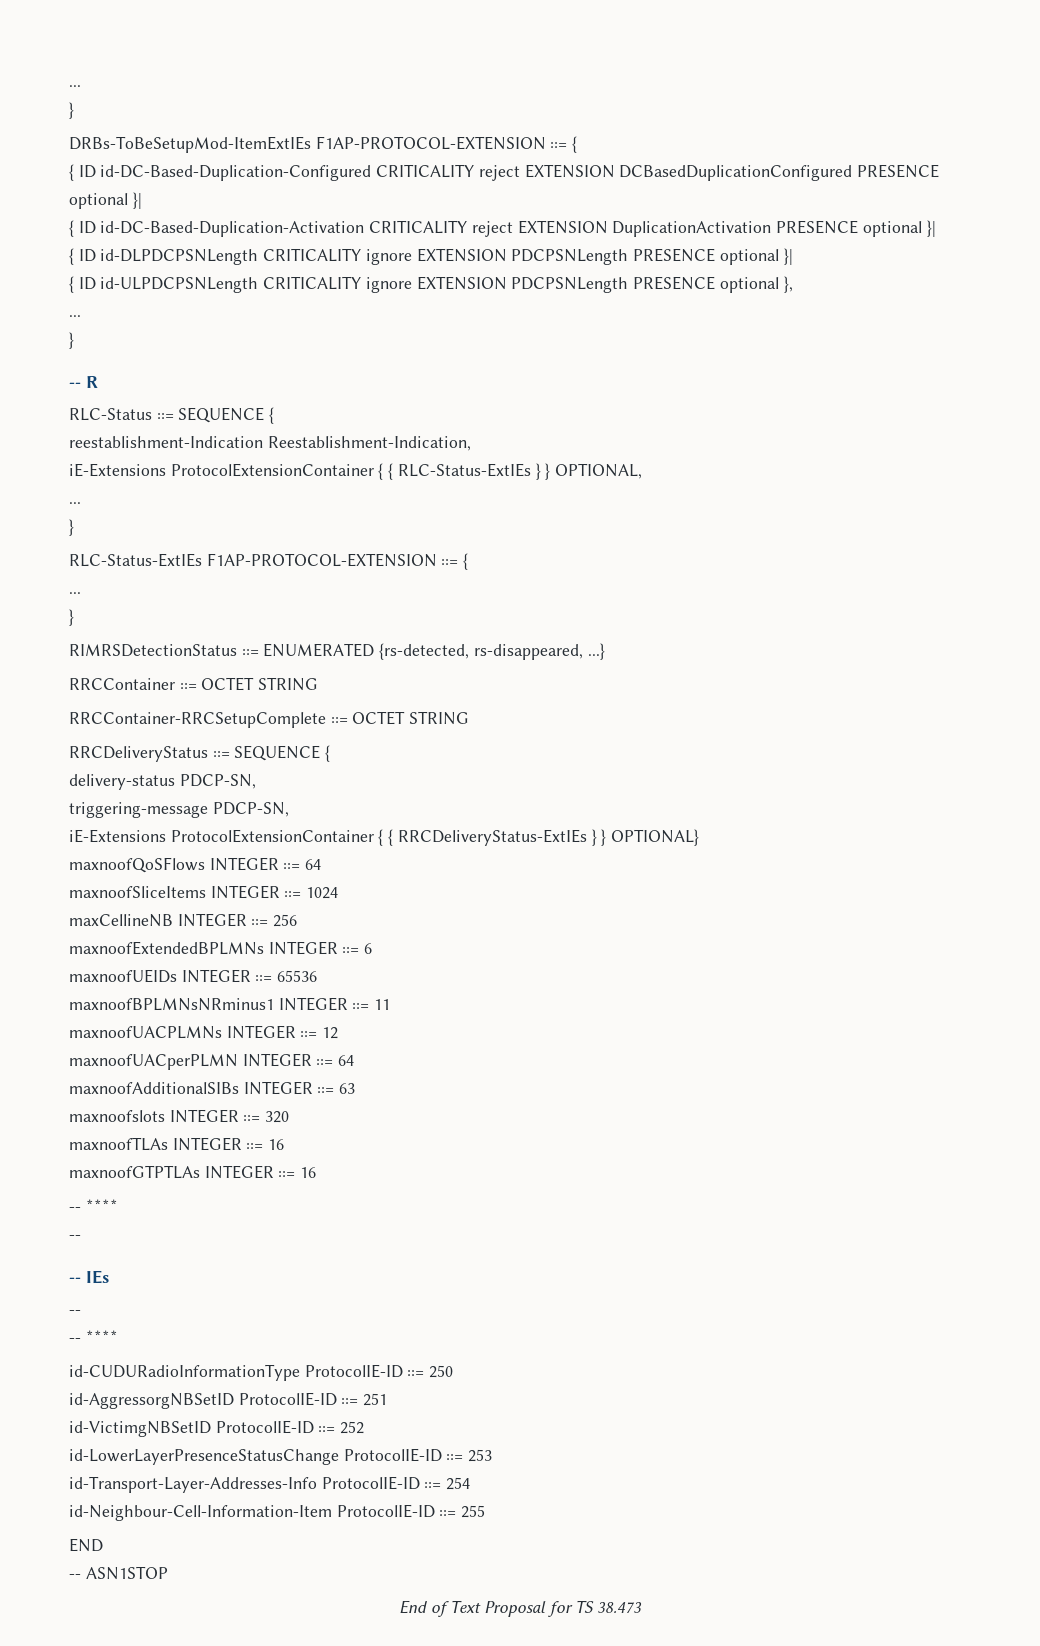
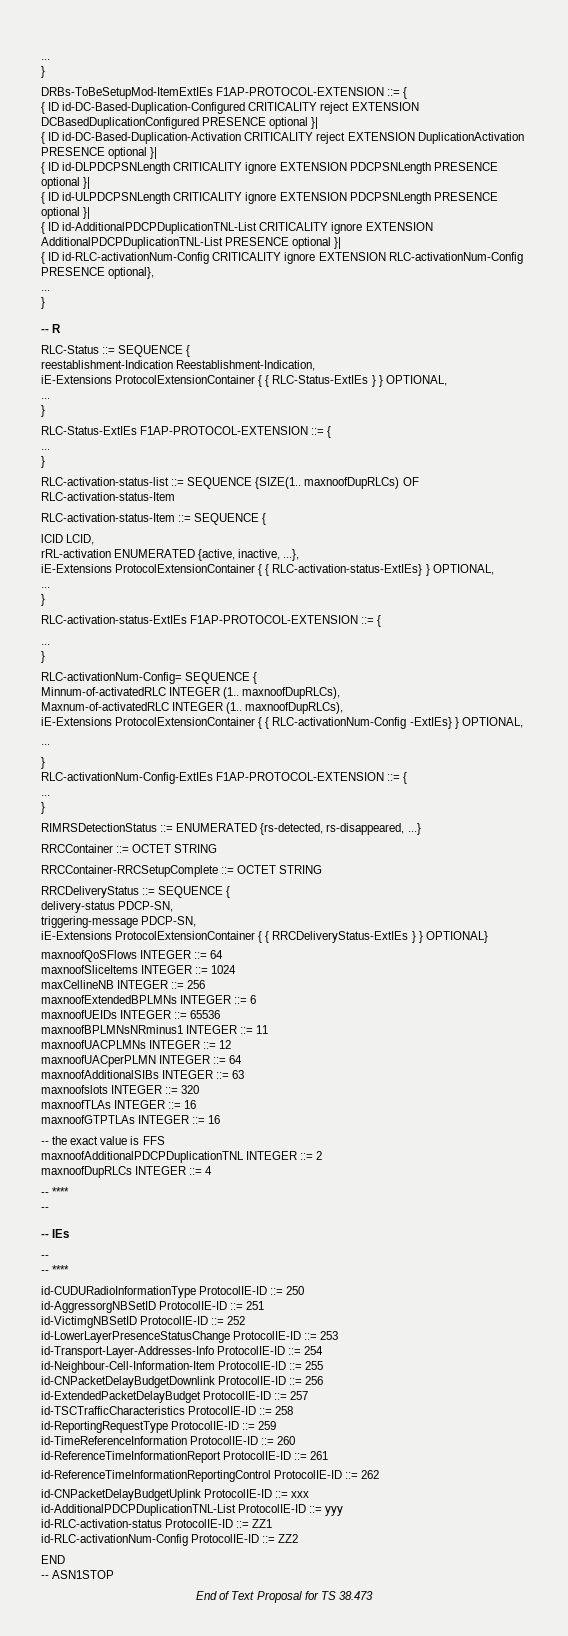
- { ID id-ULPDCPSNLength CRITICALITY ignore EXTENSION PDCPSNLength PRESENCE optional },
+ { ID id-ULPDCPSNLength CRITICALITY ignore EXTENSION PDCPSNLength PRESENCE optional }|
+ { ID id-AdditionalPDCPDuplicationTNL-List CRITICALITY ignore EXTENSION AdditionalPDCPDuplicationTNL-List PRESENCE optional }|
+ { ID id-RLC-activationNum-Config CRITICALITY ignore EXTENSION RLC-activationNum-Config PRESENCE optional},
+ RLC-activation-status-list ::= SEQUENCE {SIZE(1.. maxnoofDupRLCs) OF RLC-activation-status-Item
+ RLC-activation-status-Item ::= SEQUENCE {
+ lCID LCID,
+ rRL-activation ENUMERATED {active, inactive, ...},
+ iE-Extensions ProtocolExtensionContainer { { RLC-activation-status-ExtIEs} } OPTIONAL,
+ ...
+ }
+ RLC-activation-status-ExtIEs F1AP-PROTOCOL-EXTENSION ::= {
+ ...
+ }
+ RLC-activationNum-Config= SEQUENCE {
+ Minnum-of-activatedRLC INTEGER (1.. maxnoofDupRLCs),
+ Maxnum-of-activatedRLC INTEGER (1.. maxnoofDupRLCs),
+ iE-Extensions ProtocolExtensionContainer { { RLC-activationNum-Config -ExtIEs} } OPTIONAL,
+ ...
+ }
+ RLC-activationNum-Config-ExtIEs F1AP-PROTOCOL-EXTENSION ::= {
+ ...
+ }
+ -- the exact value is FFS
+ maxnoofAdditionalPDCPDuplicationTNL INTEGER ::= 2
+ maxnoofDupRLCs INTEGER ::= 4
+ id-CNPacketDelayBudgetDownlink ProtocolIE-ID ::= 256
+ id-ExtendedPacketDelayBudget ProtocolIE-ID ::= 257
+ id-TSCTrafficCharacteristics ProtocolIE-ID ::= 258
+ id-ReportingRequestType ProtocolIE-ID ::= 259
+ id-TimeReferenceInformation ProtocolIE-ID ::= 260
+ id-ReferenceTimeInformationReport ProtocolIE-ID ::= 261
+ id-ReferenceTimeInformationReportingControl ProtocolIE-ID ::= 262
+ id-CNPacketDelayBudgetUplink ProtocolIE-ID ::= xxx
+ id-AdditionalPDCPDuplicationTNL-List ProtocolIE-ID ::= yyy
+ id-RLC-activation-status ProtocolIE-ID ::= ZZ1
+ id-RLC-activationNum-Config ProtocolIE-ID ::= ZZ2

